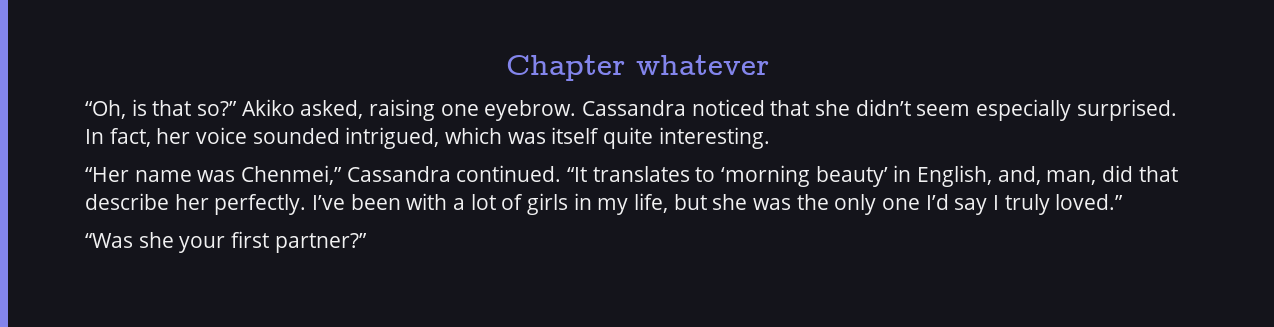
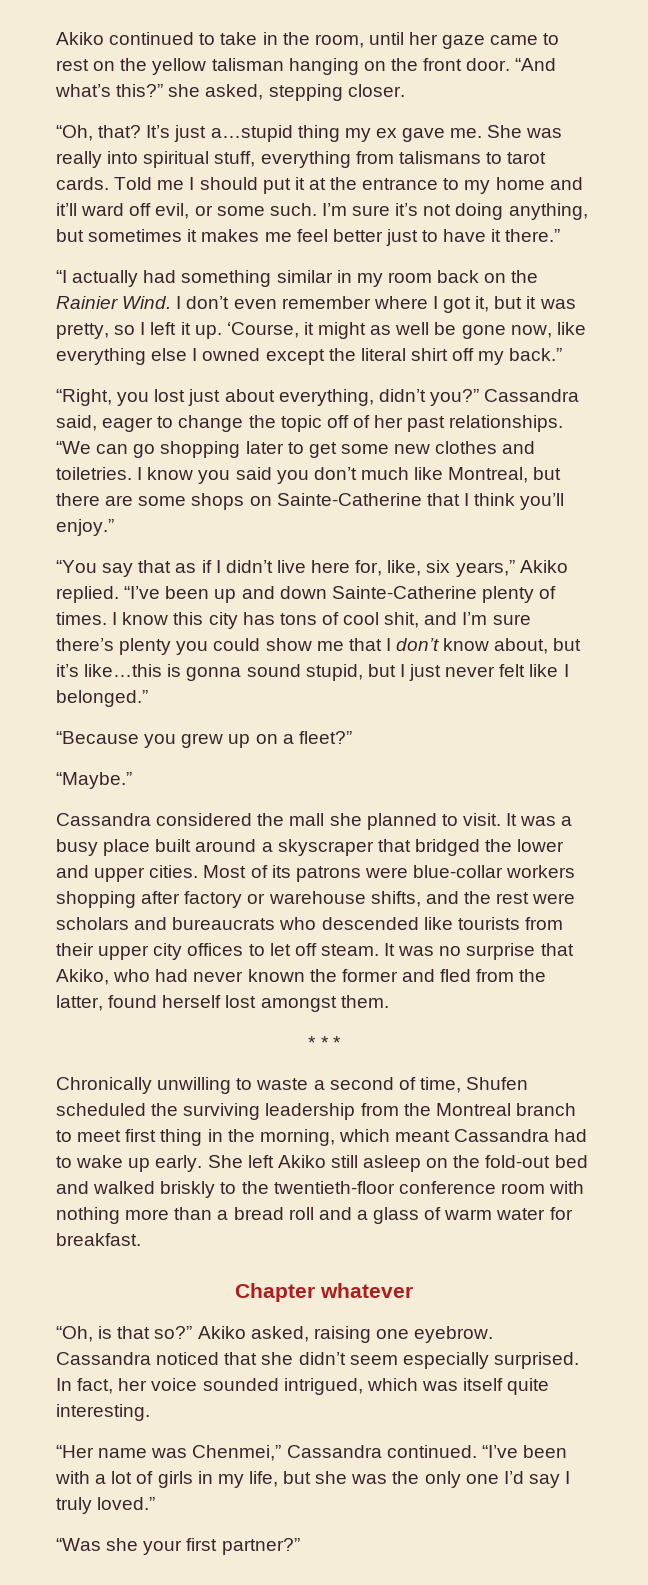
+ Akiko continued to take in the room, until her gaze came to rest on the yellow talisman hanging on the front door. “And what’s this?” she asked, stepping closer.
+ “Oh, that? It’s just a…stupid thing my ex gave me. She was really into spiritual stuff, everything from talismans to tarot cards. Told me I should put it at the entrance to my home and it’ll ward off evil, or some such. I’m sure it’s not doing anything, but sometimes it makes me feel better just to have it there.”
+ “I actually had something similar in my room back on the Rainier Wind. I don’t even remember where I got it, but it was pretty, so I left it up. ‘Course, it might as well be gone now, like everything else I owned except the literal shirt off my back.”
+ “Right, you lost just about everything, didn’t you?” Cassandra said, eager to change the topic off of her past relationships. “We can go shopping later to get some new clothes and toiletries. I know you said you don’t much like Montreal, but there are some shops on Sainte-Catherine that I think you’ll enjoy.”
+ “You say that as if I didn’t live here for, like, six years,” Akiko replied. “I’ve been up and down Sainte-Catherine plenty of times. I know this city has tons of cool shit, and I’m sure there’s plenty you could show me that I don’t know about, but it’s like…this is gonna sound stupid, but I just never felt like I belonged.”
+ “Because you grew up on a fleet?”
+ “Maybe.”
+ Cassandra considered the mall she planned to visit. It was a busy place built around a skyscraper that bridged the lower and upper cities. Most of its patrons were blue-collar workers shopping after factory or warehouse shifts, and the rest were scholars and bureaucrats who descended like tourists from their upper city offices to let off steam. It was no surprise that Akiko, who had never known the former and fled from the latter, found herself lost amongst them.
+ * * *
+ Chronically unwilling to waste a second of time, Shufen scheduled the surviving leadership from the Montreal branch to meet first thing in the morning, which meant Cassandra had to wake up early. She left Akiko still asleep on the fold-out bed and walked briskly to the twentieth-floor conference room with nothing more than a bread roll and a glass of warm water for breakfast.
- “It translates to ‘morning beauty’ in English, and, man, did that describe her perfectly. I’ve been with a lot of girls in my life, but she was the only one I’d say I truly loved.”
+ “I’ve been with a lot of girls in my life, but she was the only one I’d say I truly loved.”

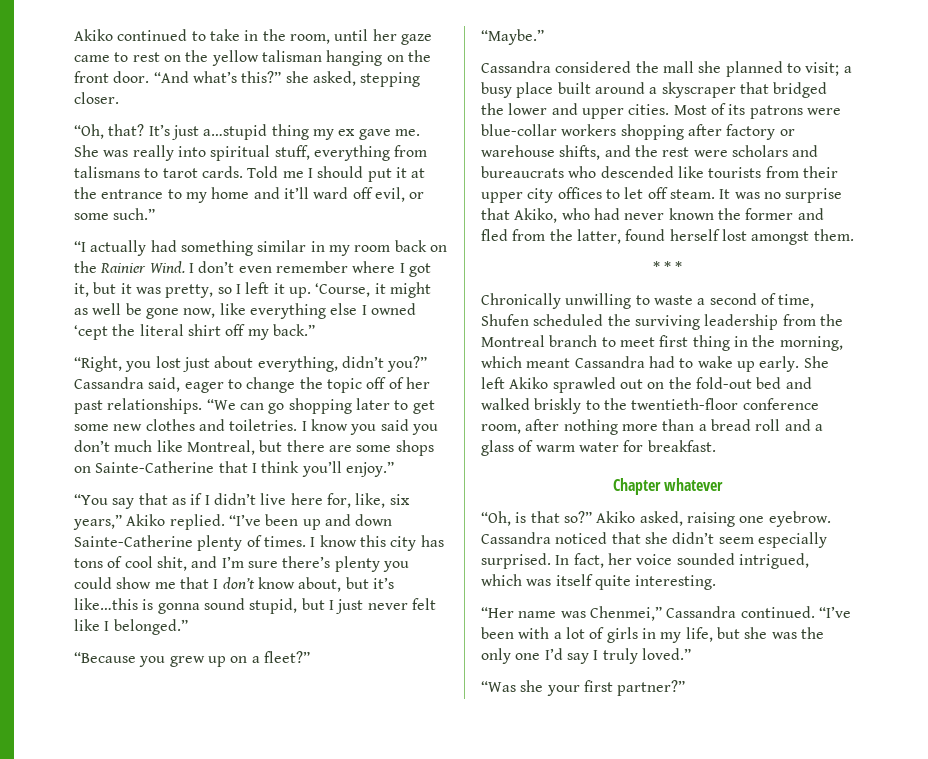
- Told me I should put it at the entrance to my home and it’ll ward off evil, or some such. I’m sure it’s not doing anything, but sometimes it makes me feel better just to have it there.”
+ Told me I should put it at the entrance to my home and it’ll ward off evil, or some such.”
- ‘Course, it might as well be gone now, like everything else I owned except the literal shirt off my back.”
+ ‘Course, it might as well be gone now, like everything else I owned ‘cept the literal shirt off my back.”
- Cassandra considered the mall she planned to visit. It was a busy place built around a skyscraper that bridged the lower and upper cities.
+ Cassandra considered the mall she planned to visit; a busy place built around a skyscraper that bridged the lower and upper cities.
- She left Akiko still asleep on the fold-out bed and walked briskly to the twentieth-floor conference room with nothing more than a bread roll and a glass of warm water for breakfast.
+ She left Akiko sprawled out on the fold-out bed and walked briskly to the twentieth-floor conference room, after nothing more than a bread roll and a glass of warm water for breakfast.

